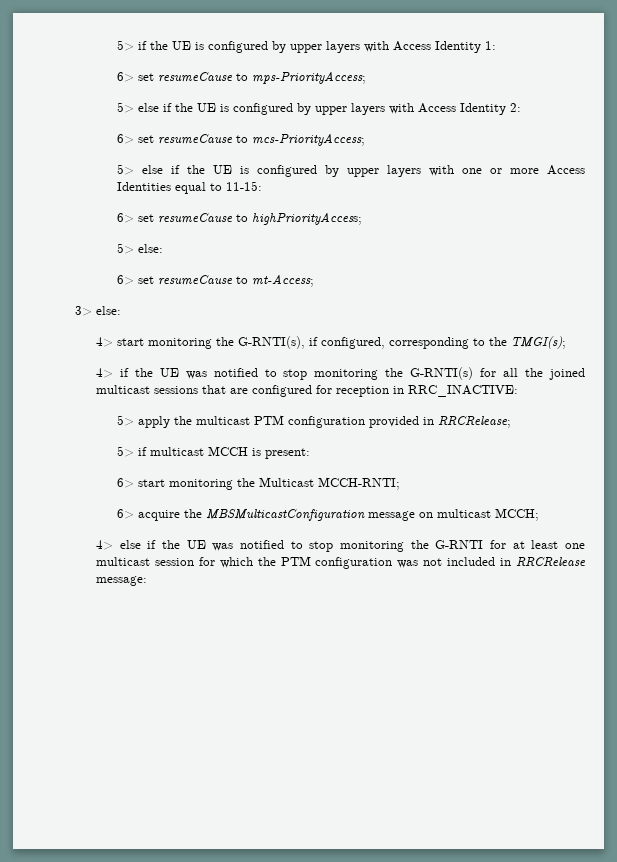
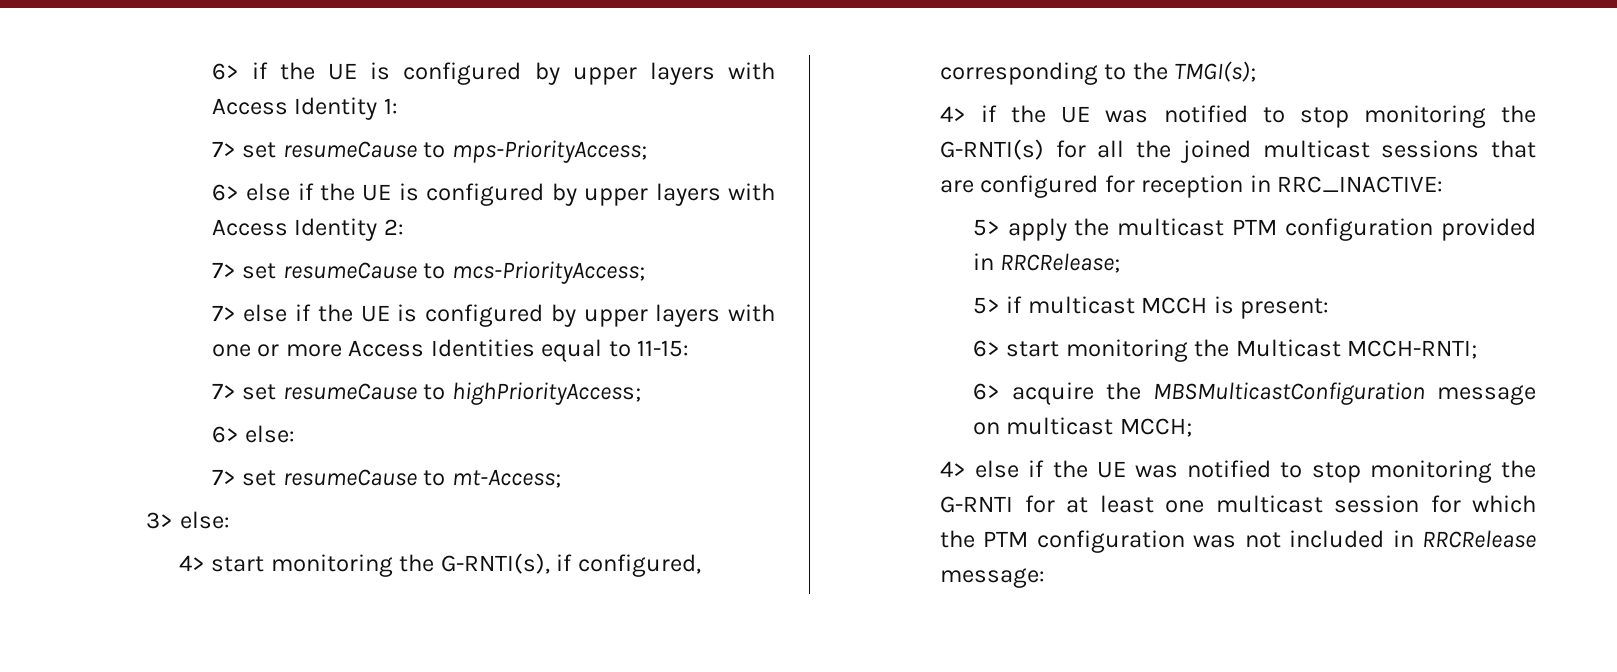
- 5> if the UE is configured by upper layers with Access Identity 1:
+ 6> if the UE is configured by upper layers with Access Identity 1:
- 6> set resumeCause to mps-PriorityAccess;
+ 7> set resumeCause to mps-PriorityAccess;
- 5> else if the UE is configured by upper layers with Access Identity 2:
+ 6> else if the UE is configured by upper layers with Access Identity 2:
- 6> set resumeCause to mcs-PriorityAccess;
+ 7> set resumeCause to mcs-PriorityAccess;
- 5> else if the UE is configured by upper layers with one or more Access Identities equal to 11-15:
+ 7> else if the UE is configured by upper layers with one or more Access Identities equal to 11-15:
- 6> set resumeCause to highPriorityAccess;
+ 7> set resumeCause to highPriorityAccess;
- 5> else:
- 6> set resumeCause to mt-Access;
+ 6> else:
+ 7> set resumeCause to mt-Access;

